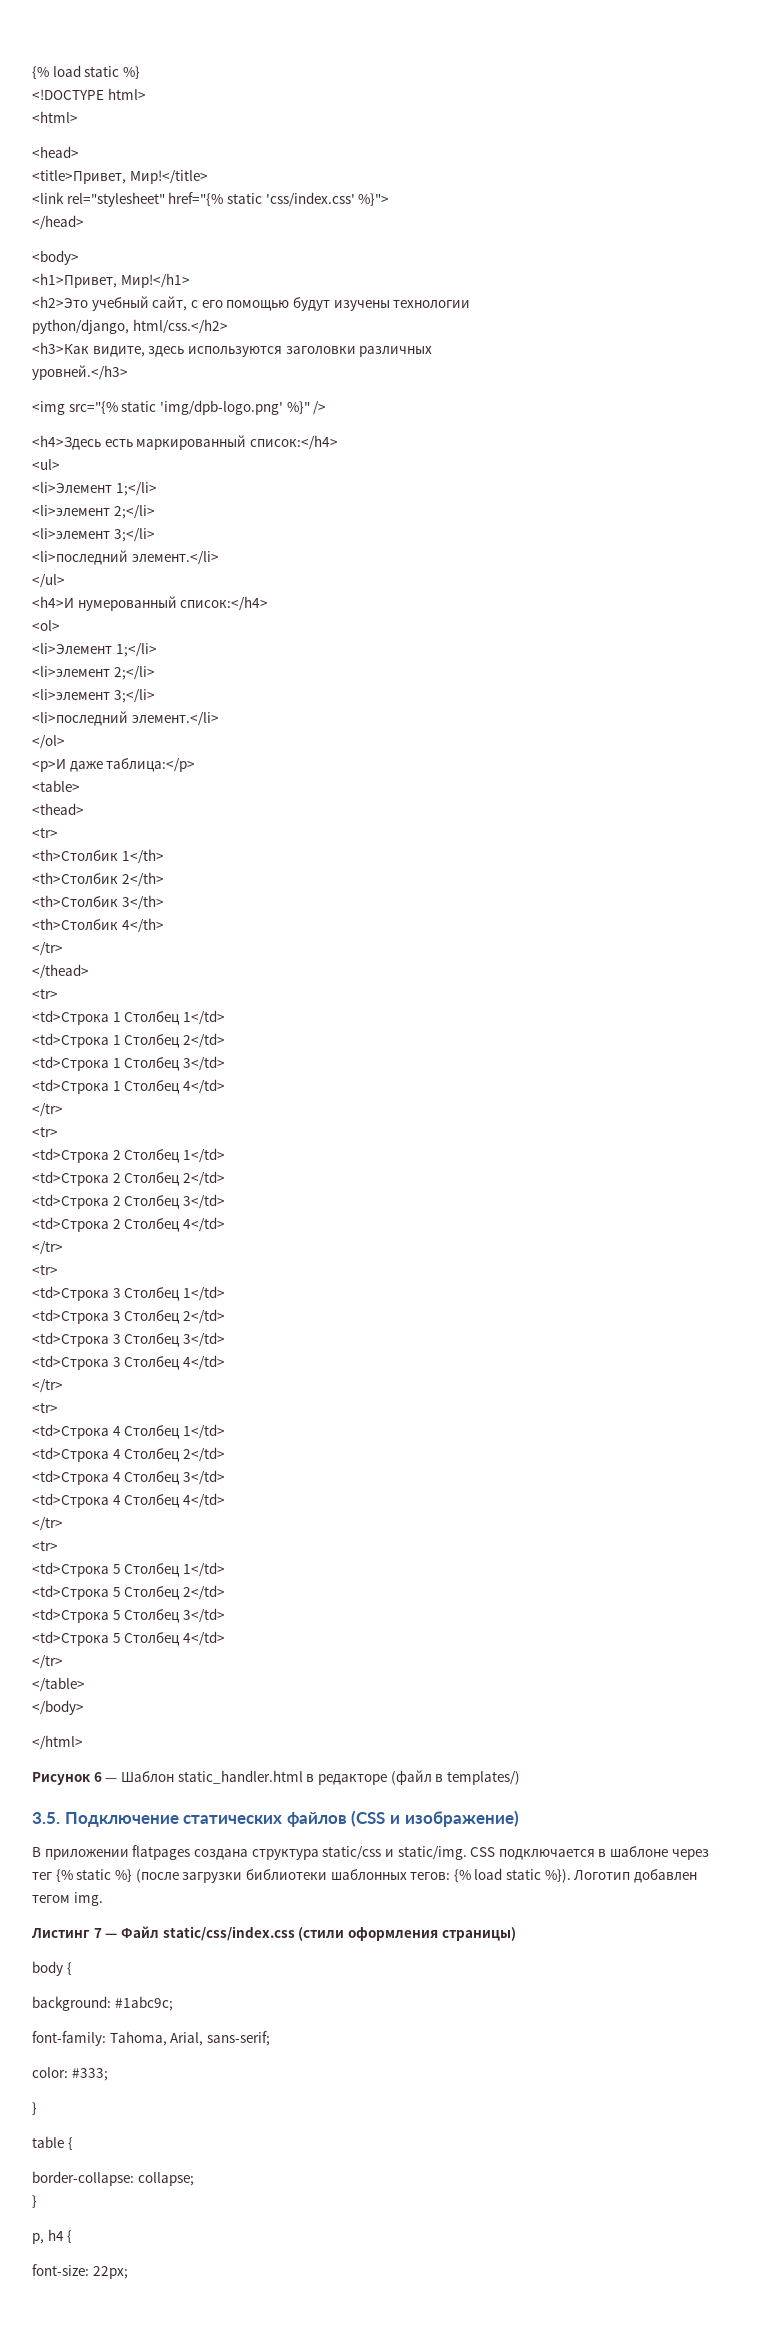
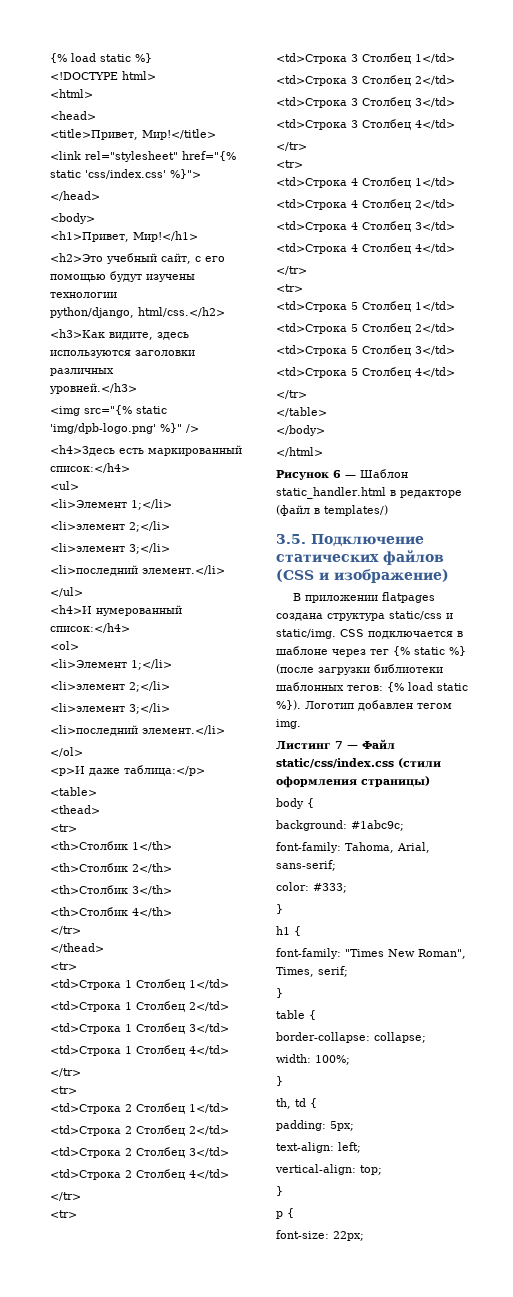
+ h1 {
+ font-family: "Times New Roman", Times, serif;
+ }
  border-collapse: collapse;
+ width: 100%;
  }
- p, h4 {
+ th, td {
+ padding: 5px;
+ text-align: left;
+ vertical-align: top;
+ }
+ p {

